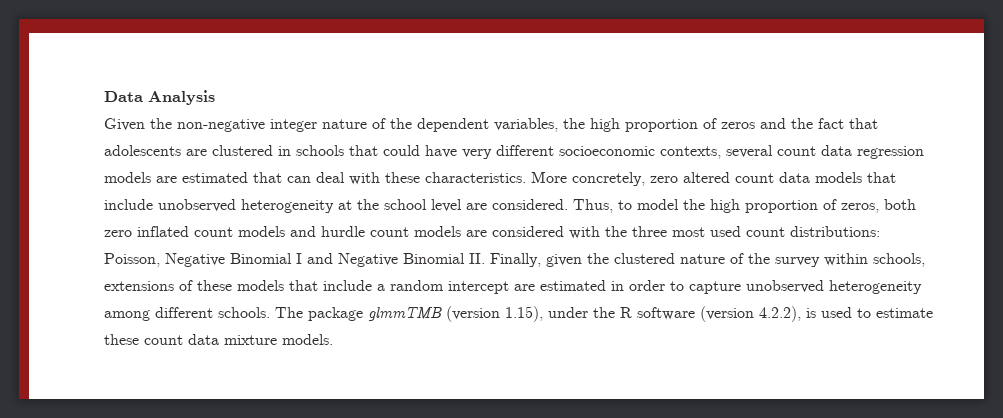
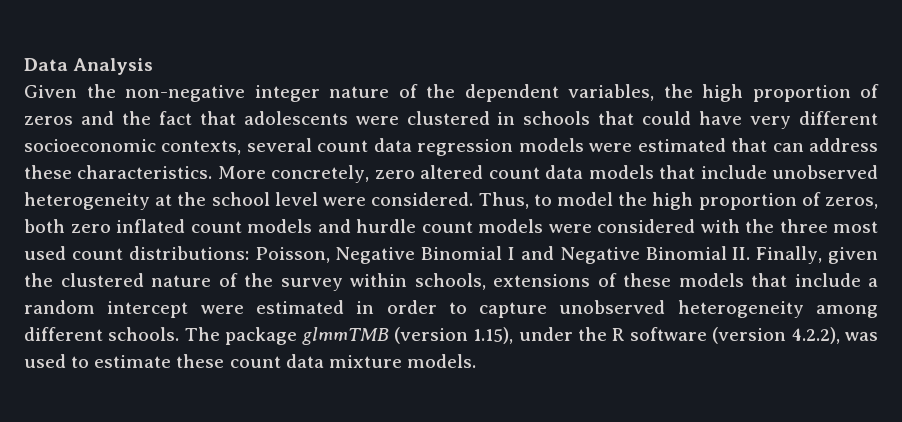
- Given the non-negative integer nature of the dependent variables, the high proportion of zeros and the fact that adolescents are clustered in schools that could have very different socioeconomic contexts, several count data regression models are estimated that can deal with these characteristics.
+ Given the non-negative integer nature of the dependent variables, the high proportion of zeros and the fact that adolescents were clustered in schools that could have very different socioeconomic contexts, several count data regression models were estimated that can address these characteristics.
- More concretely, zero altered count data models that include unobserved heterogeneity at the school level are considered.
+ More concretely, zero altered count data models that include unobserved heterogeneity at the school level were considered.
- Thus, to model the high proportion of zeros, both zero inflated count models and hurdle count models are considered with the three most used count distributions:
+ Thus, to model the high proportion of zeros, both zero inflated count models and hurdle count models were considered with the three most used count distributions:
- Poisson, Negative Binomial I and Negative Binomial II. Finally, given the clustered nature of the survey within schools, extensions of these models that include a random intercept are estimated in order to capture unobserved heterogeneity among different schools.
+ Poisson, Negative Binomial I and Negative Binomial II. Finally, given the clustered nature of the survey within schools, extensions of these models that include a random intercept were estimated in order to capture unobserved heterogeneity among different schools.
- The package glmmTMB (version 1.15), under the R software (version 4.2.2), is used to estimate these count data mixture models.
+ The package glmmTMB (version 1.15), under the R software (version 4.2.2), was used to estimate these count data mixture models.

